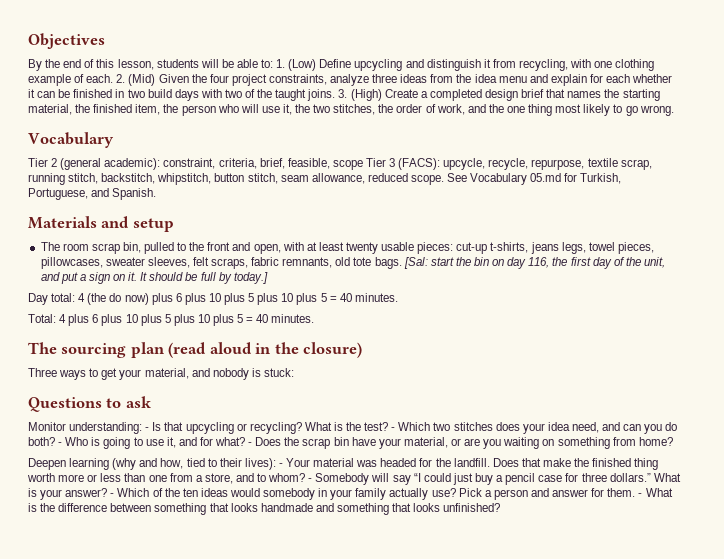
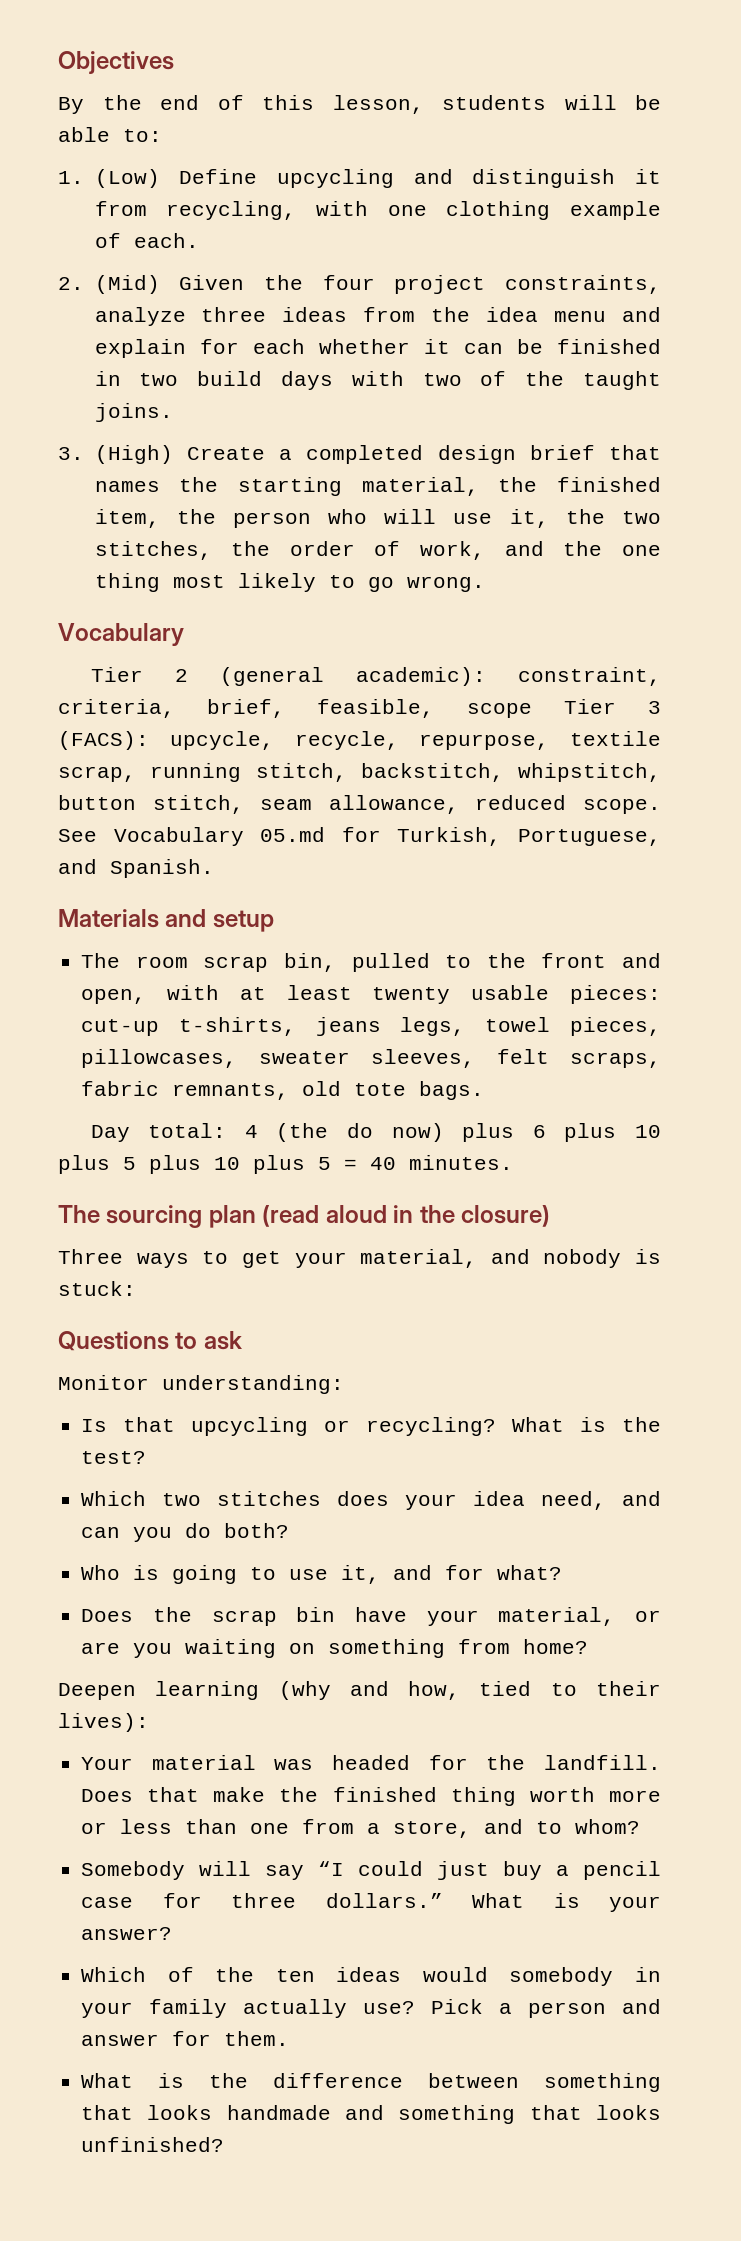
- By the end of this lesson, students will be able to: 1. (Low) Define upcycling and distinguish it from recycling, with one clothing example of each. 2. (Mid) Given the four project constraints, analyze three ideas from the idea menu and explain for each whether it can be finished in two build days with two of the taught joins. 3. (High) Create a completed design brief that names the starting material, the finished item, the person who will use it, the two stitches, the order of work, and the one thing most likely to go wrong.
+ By the end of this lesson, students will be able to:
+ 1. (Low) Define upcycling and distinguish it from recycling, with one clothing example of each.
+ 2. (Mid) Given the four project constraints, analyze three ideas from the idea menu and explain for each whether it can be finished in two build days with two of the taught joins.
+ 3. (High) Create a completed design brief that names the starting material, the finished item, the person who will use it, the two stitches, the order of work, and the one thing most likely to go wrong.
- [Sal: start the bin on day 116, the first day of the unit, and put a sign on it. It should be full by today.]
- Total: 4 plus 6 plus 10 plus 5 plus 10 plus 5 = 40 minutes.
- Monitor understanding: - Is that upcycling or recycling?
+ Monitor understanding:
+ Is that upcycling or recycling?
- What is the test? - Which two stitches does your idea need, and can you do both? - Who is going to use it, and for what? - Does the scrap bin have your material, or are you waiting on something from home?
+ What is the test?
+ Which two stitches does your idea need, and can you do both?
+ Who is going to use it, and for what?
+ Does the scrap bin have your material, or are you waiting on something from home?
- Deepen learning (why and how, tied to their lives): - Your material was headed for the landfill.
+ Deepen learning (why and how, tied to their lives):
+ Your material was headed for the landfill.
- Does that make the finished thing worth more or less than one from a store, and to whom? - Somebody will say “I could just buy a pencil case for three dollars.”
+ Does that make the finished thing worth more or less than one from a store, and to whom?
+ Somebody will say “I could just buy a pencil case for three dollars.”
- What is your answer? - Which of the ten ideas would somebody in your family actually use?
+ What is your answer?
+ Which of the ten ideas would somebody in your family actually use?
- Pick a person and answer for them. - What is the difference between something that looks handmade and something that looks unfinished?
+ Pick a person and answer for them.
+ What is the difference between something that looks handmade and something that looks unfinished?

